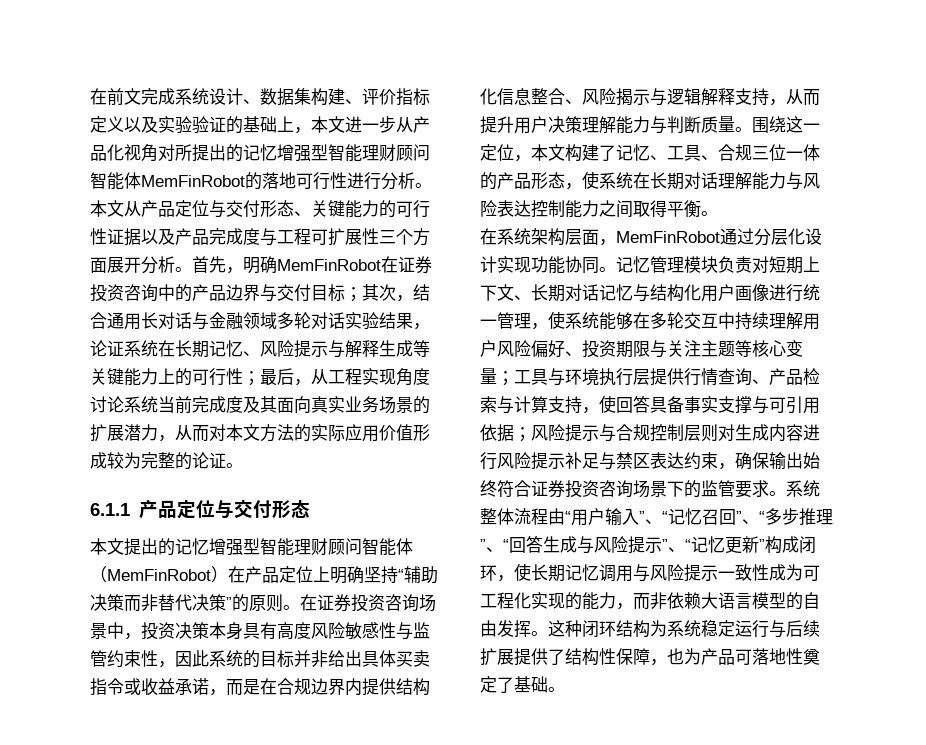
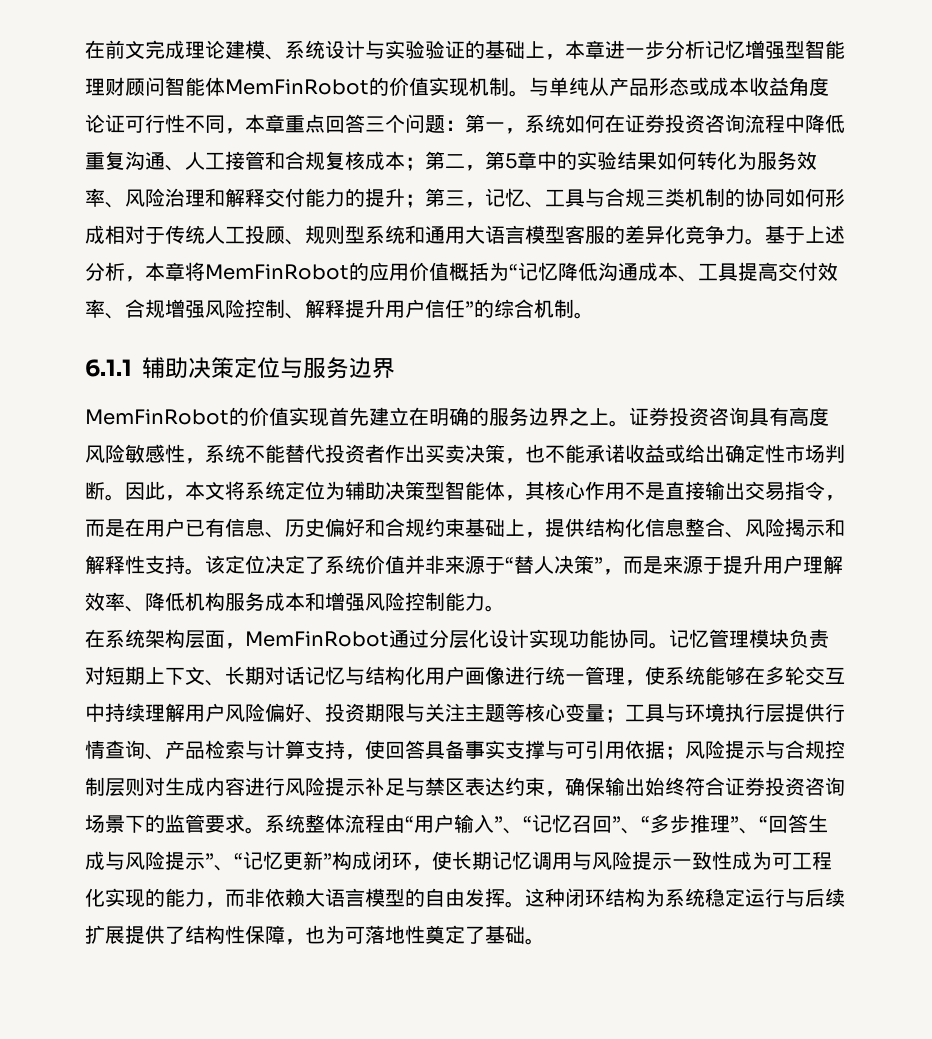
- 在前文完成系统设计、数据集构建、评价指标定义以及实验验证的基础上，本文进一步从产品化视角对所提出的记忆增强型智能理财顾问智能体MemFinRobot的落地可行性进行分析。本文从产品定位与交付形态、关键能力的可行性证据以及产品完成度与工程可扩展性三个方面展开分析。首先，明确MemFinRobot在证券投资咨询中的产品边界与交付目标；其次，结合通用长对话与金融领域多轮对话实验结果，论证系统在长期记忆、风险提示与解释生成等关键能力上的可行性；最后，从工程实现角度讨论系统当前完成度及其面向真实业务场景的扩展潜力，从而对本文方法的实际应用价值形成较为完整的论证。
- 6.1.1产品定位与交付形态
- 本文提出的记忆增强型智能理财顾问智能体（MemFinRobot）在产品定位上明确坚持“辅助决策而非替代决策”的原则。在证券投资咨询场景中，投资决策本身具有高度风险敏感性与监管约束性，因此系统的目标并非给出具体买卖指令或收益承诺，而是在合规边界内提供结构化信息整合、风险揭示与逻辑解释支持，从而提升用户决策理解能力与判断质量。围绕这一定位，本文构建了记忆、工具、合规三位一体的产品形态，使系统在长期对话理解能力与风险表达控制能力之间取得平衡。
+ 在前文完成理论建模、系统设计与实验验证的基础上，本章进一步分析记忆增强型智能理财顾问智能体MemFinRobot的价值实现机制。与单纯从产品形态或成本收益角度论证可行性不同，本章重点回答三个问题：第一，系统如何在证券投资咨询流程中降低重复沟通、人工接管和合规复核成本；第二，第5章中的实验结果如何转化为服务效率、风险治理和解释交付能力的提升；第三，记忆、工具与合规三类机制的协同如何形成相对于传统人工投顾、规则型系统和通用大语言模型客服的差异化竞争力。基于上述分析，本章将MemFinRobot的应用价值概括为“记忆降低沟通成本、工具提高交付效率、合规增强风险控制、解释提升用户信任”的综合机制。
+ 6.1.1辅助决策定位与服务边界
+ MemFinRobot的价值实现首先建立在明确的服务边界之上。证券投资咨询具有高度风险敏感性，系统不能替代投资者作出买卖决策，也不能承诺收益或给出确定性市场判断。因此，本文将系统定位为辅助决策型智能体，其核心作用不是直接输出交易指令，而是在用户已有信息、历史偏好和合规约束基础上，提供结构化信息整合、风险揭示和解释性支持。该定位决定了系统价值并非来源于“替人决策”，而是来源于提升用户理解效率、降低机构服务成本和增强风险控制能力。
- 这种闭环结构为系统稳定运行与后续扩展提供了结构性保障，也为产品可落地性奠定了基础。
+ 这种闭环结构为系统稳定运行与后续扩展提供了结构性保障，也为可落地性奠定了基础。

